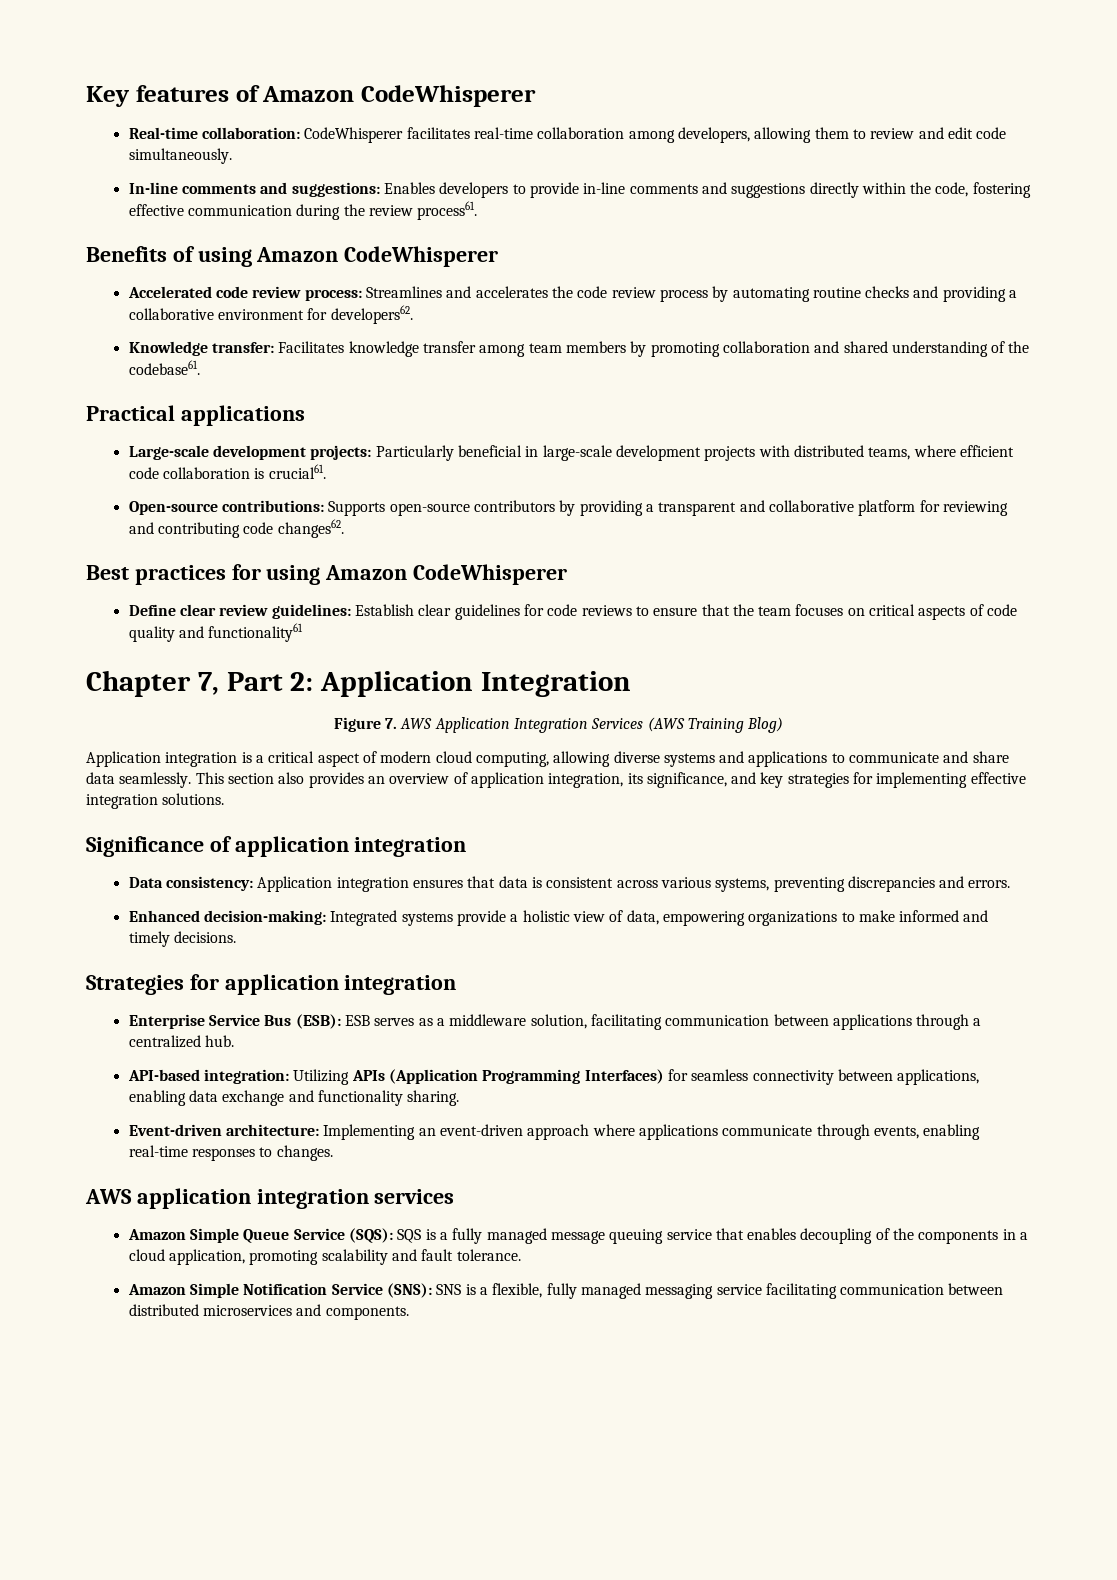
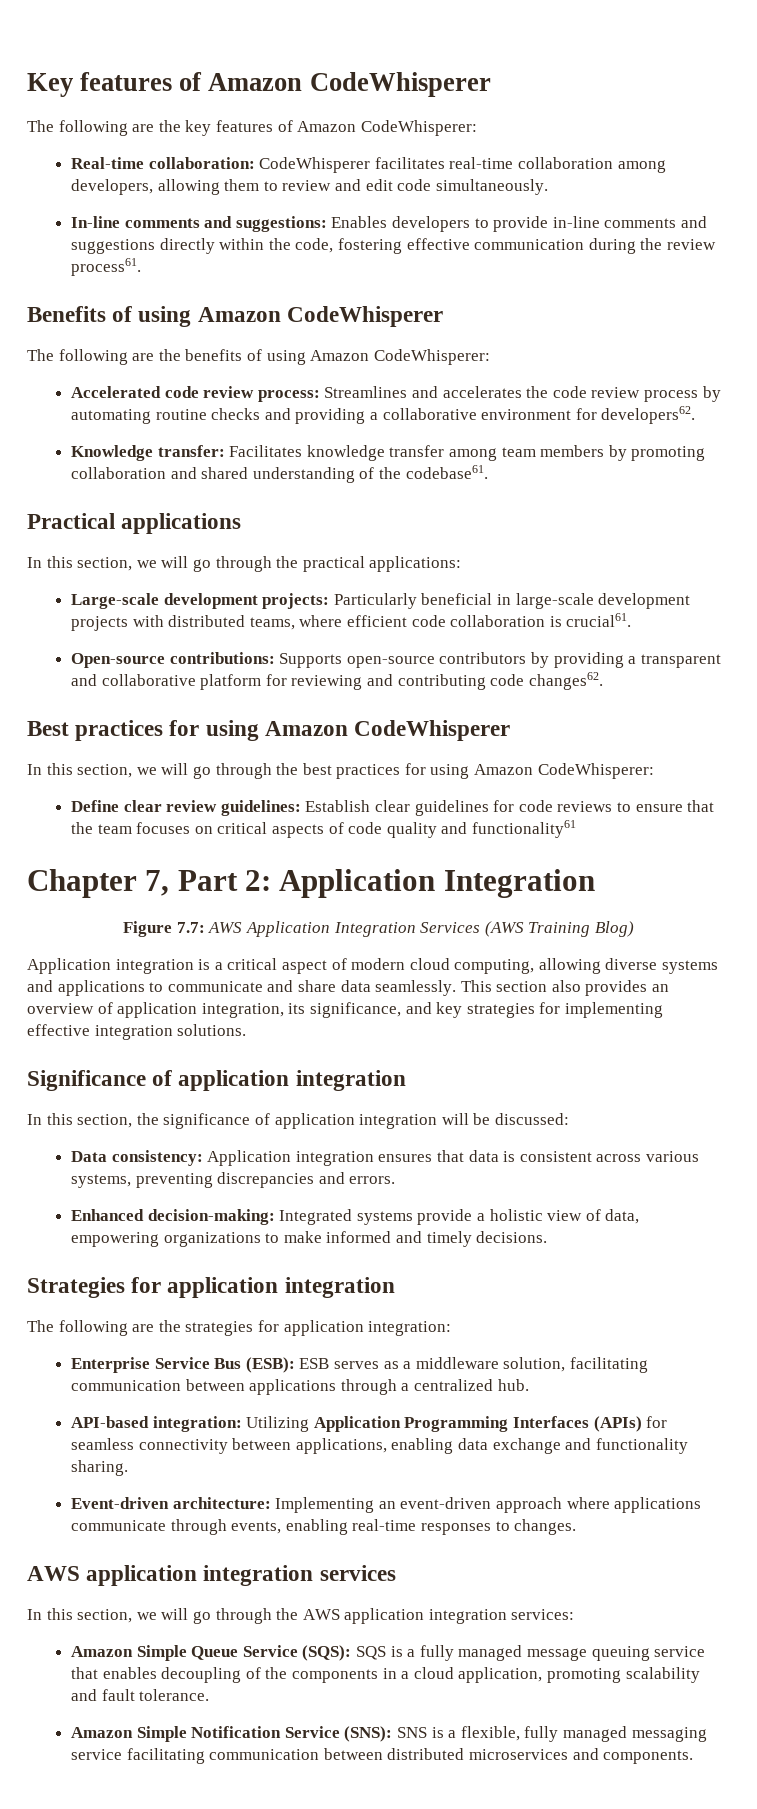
+ The following are the key features of Amazon CodeWhisperer:
+ The following are the benefits of using Amazon CodeWhisperer:
+ In this section, we will go through the practical applications:
+ In this section, we will go through the best practices for using Amazon CodeWhisperer:
- Figure 7. AWS Application Integration Services (AWS Training Blog)
+ Figure 7.7: AWS Application Integration Services (AWS Training Blog)
+ In this section, the significance of application integration will be discussed:
+ The following are the strategies for application integration:
- API-based integration: Utilizing APIs (Application Programming Interfaces) for seamless connectivity between applications, enabling data exchange and functionality sharing.
+ API-based integration: Utilizing Application Programming Interfaces (APIs) for seamless connectivity between applications, enabling data exchange and functionality sharing.
+ In this section, we will go through the AWS application integration services:

